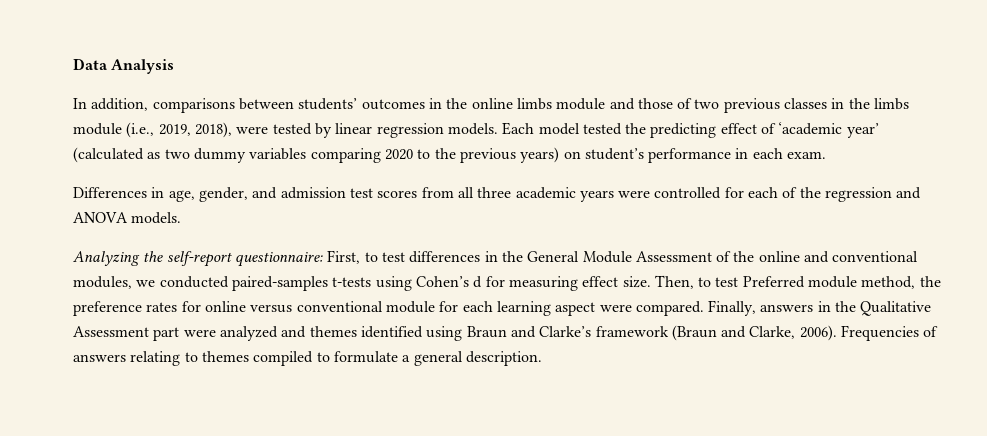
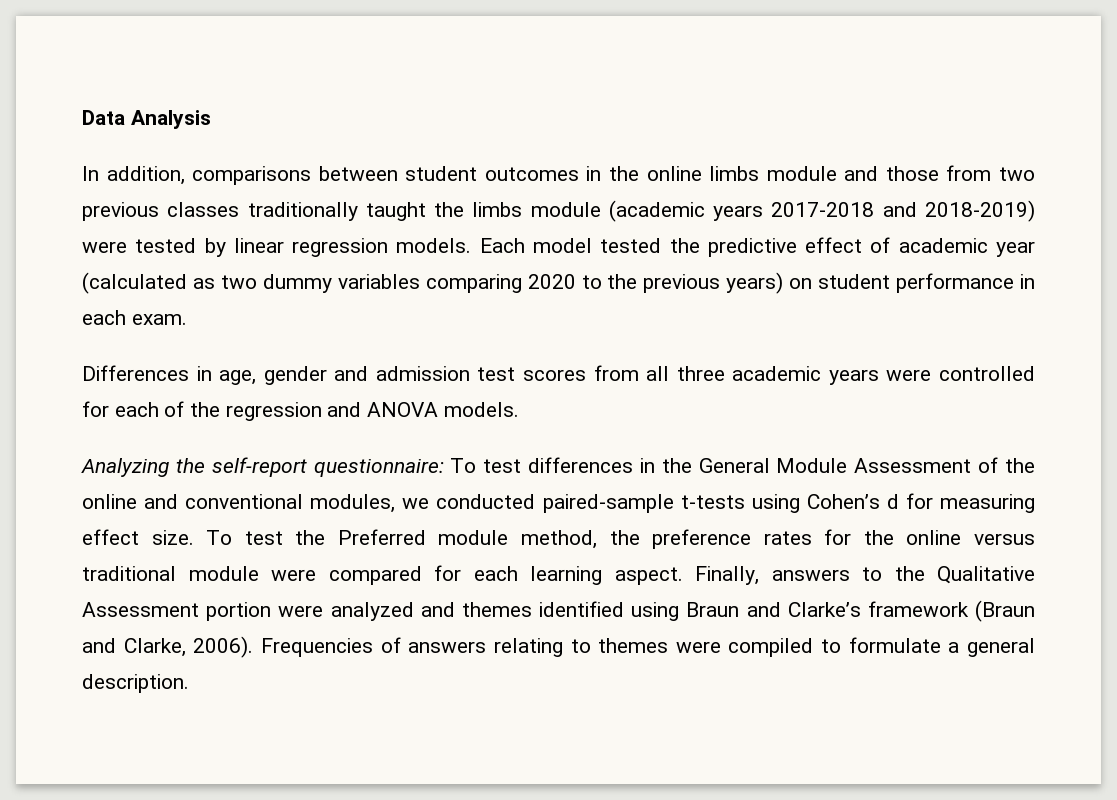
- In addition, comparisons between students’ outcomes in the online limbs module and those of two previous classes in the limbs module (i.e., 2019, 2018), were tested by linear regression models.
+ In addition, comparisons between student outcomes in the online limbs module and those from two previous classes traditionally taught the limbs module (academic years 2017-2018 and 2018-2019) were tested by linear regression models.
- Each model tested the predicting effect of ‘academic year’ (calculated as two dummy variables comparing 2020 to the previous years) on student’s performance in each exam.
+ Each model tested the predictive effect of academic year (calculated as two dummy variables comparing 2020 to the previous years) on student performance in each exam.
- Differences in age, gender, and admission test scores from all three academic years were controlled for each of the regression and ANOVA models.
+ Differences in age, gender and admission test scores from all three academic years were controlled for each of the regression and ANOVA models.
- Analyzing the self-report questionnaire: First, to test differences in the General Module Assessment of the online and conventional modules, we conducted paired-samples t-tests using Cohen’s d for measuring effect size.
+ Analyzing the self-report questionnaire: To test differences in the General Module Assessment of the online and conventional modules, we conducted paired-sample t-tests using Cohen’s d for measuring effect size.
- Then, to test Preferred module method, the preference rates for online versus conventional module for each learning aspect were compared.
+ To test the Preferred module method, the preference rates for the online versus traditional module were compared for each learning aspect.
- Finally, answers in the Qualitative Assessment part were analyzed and themes identified using Braun and Clarke’s framework (Braun and Clarke, 2006).
+ Finally, answers to the Qualitative Assessment portion were analyzed and themes identified using Braun and Clarke’s framework (Braun and Clarke, 2006).
- Frequencies of answers relating to themes compiled to formulate a general description.
+ Frequencies of answers relating to themes were compiled to formulate a general description.

